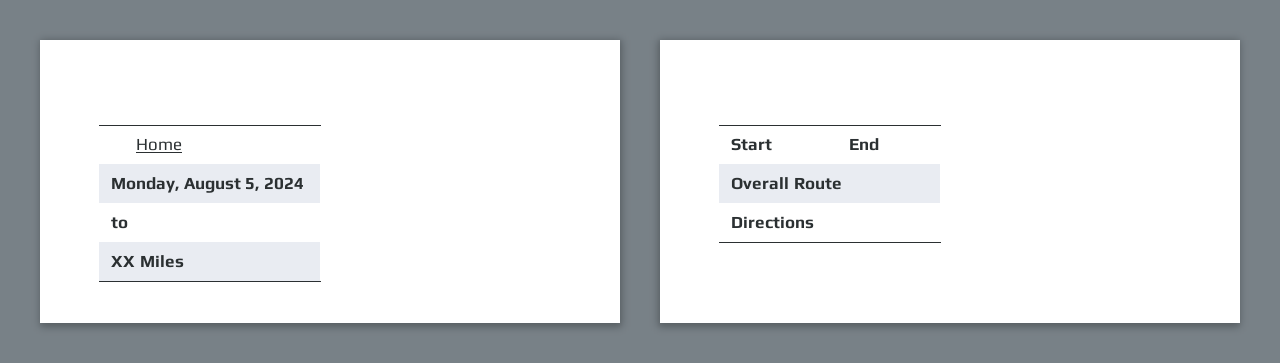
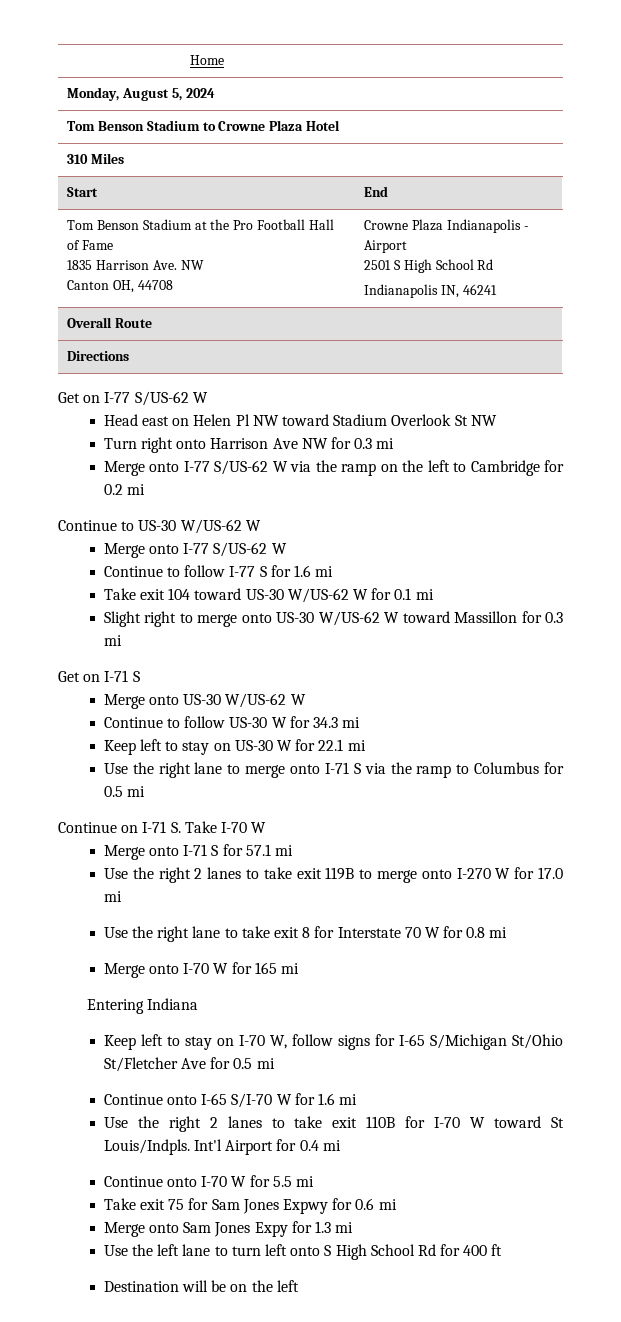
- to
- XX Miles
+ Tom Benson Stadium to Crowne Plaza Hotel
+ 310 Miles
  Start | End
+ Tom Benson Stadium at the Pro Football Hall of Fame
+ 1835 Harrison Ave. NW
+ Canton OH, 44708 | Crowne Plaza Indianapolis - Airport
+ 2501 S High School Rd
+ Indianapolis IN, 46241
  Overall Route
  Directions
+ Get on I-77 S/US-62 W
+ Head east on Helen Pl NW toward Stadium Overlook St NW
+ Turn right onto Harrison Ave NW for 0.3 mi
+ Merge onto I-77 S/US-62 W via the ramp on the left to Cambridge for 0.2 mi
+ Continue to US-30 W/US-62 W
+ Merge onto I-77 S/US-62 W
+ Continue to follow I-77 S for 1.6 mi
+ Take exit 104 toward US-30 W/US-62 W for 0.1 mi
+ Slight right to merge onto US-30 W/US-62 W toward Massillon for 0.3 mi
+ Get on I-71 S
+ Merge onto US-30 W/US-62 W
+ Continue to follow US-30 W for 34.3 mi
+ Keep left to stay on US-30 W for 22.1 mi
+ Use the right lane to merge onto I-71 S via the ramp to Columbus for 0.5 mi
+ Continue on I-71 S. Take I-70 W
+ Merge onto I-71 S for 57.1 mi
+ Use the right 2 lanes to take exit 119B to merge onto I-270 W for 17.0 mi
+ Use the right lane to take exit 8 for Interstate 70 W for 0.8 mi
+ Merge onto I-70 W for 165 mi
+ Entering Indiana
+ Keep left to stay on I-70 W, follow signs for I-65 S/Michigan St/Ohio St/Fletcher Ave for 0.5 mi
+ Continue onto I-65 S/I-70 W for 1.6 mi
+ Use the right 2 lanes to take exit 110B for I-70 W toward St Louis/Indpls. Int'l Airport for 0.4 mi
+ Continue onto I-70 W for 5.5 mi
+ Take exit 75 for Sam Jones Expwy for 0.6 mi
+ Merge onto Sam Jones Expy for 1.3 mi
+ Use the left lane to turn left onto S High School Rd for 400 ft
+ Destination will be on the left

